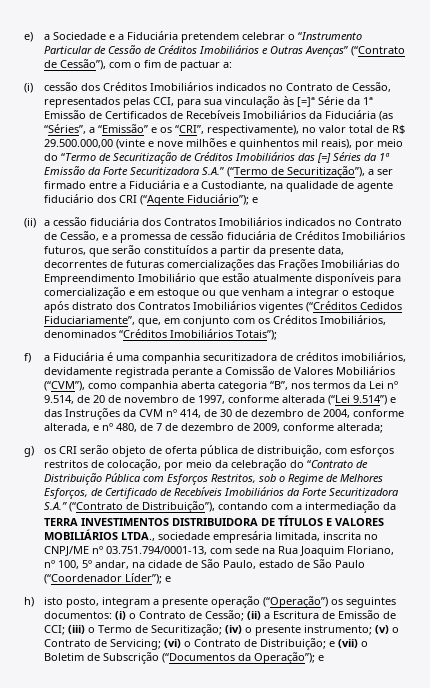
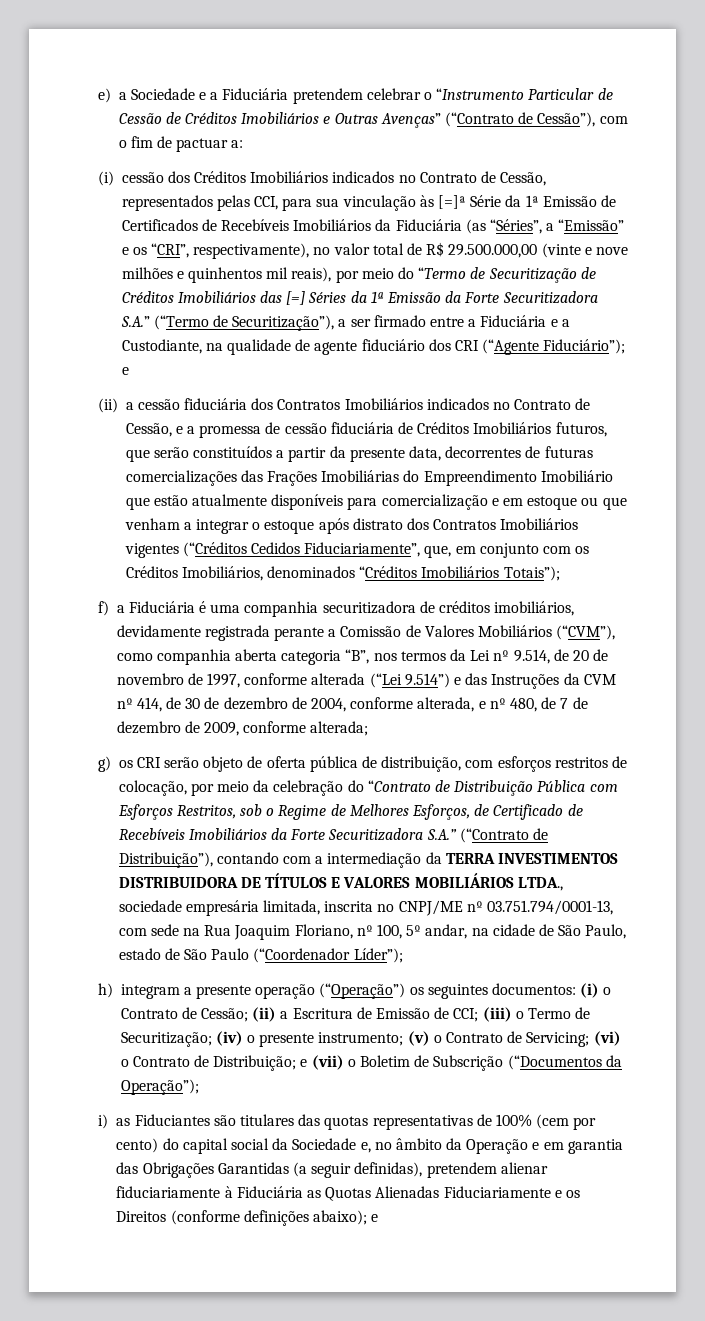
- g) os CRI serão objeto de oferta pública de distribuição, com esforços restritos de colocação, por meio da celebração do “Contrato de Distribuição Pública com Esforços Restritos, sob o Regime de Melhores Esforços, de Certificado de Recebíveis Imobiliários da Forte Securitizadora S.A.” (“Contrato de Distribuição”), contando com a intermediação da TERRA INVESTIMENTOS DISTRIBUIDORA DE TÍTULOS E VALORES MOBILIÁRIOS LTDA., sociedade empresária limitada, inscrita no CNPJ/ME nº 03.751.794/0001-13, com sede na Rua Joaquim Floriano, nº 100, 5º andar, na cidade de São Paulo, estado de São Paulo (“Coordenador Líder”); e
+ g) os CRI serão objeto de oferta pública de distribuição, com esforços restritos de colocação, por meio da celebração do “Contrato de Distribuição Pública com Esforços Restritos, sob o Regime de Melhores Esforços, de Certificado de Recebíveis Imobiliários da Forte Securitizadora S.A.” (“Contrato de Distribuição”), contando com a intermediação da TERRA INVESTIMENTOS DISTRIBUIDORA DE TÍTULOS E VALORES MOBILIÁRIOS LTDA., sociedade empresária limitada, inscrita no CNPJ/ME nº 03.751.794/0001-13, com sede na Rua Joaquim Floriano, nº 100, 5º andar, na cidade de São Paulo, estado de São Paulo (“Coordenador Líder”);
- h) isto posto, integram a presente operação (“Operação”) os seguintes documentos: (i) o Contrato de Cessão; (ii) a Escritura de Emissão de CCI; (iii) o Termo de Securitização; (iv) o presente instrumento; (v) o Contrato de Servicing; (vi) o Contrato de Distribuição; e (vii) o Boletim de Subscrição (“Documentos da Operação”); e
+ h) integram a presente operação (“Operação”) os seguintes documentos: (i) o Contrato de Cessão; (ii) a Escritura de Emissão de CCI; (iii) o Termo de Securitização; (iv) o presente instrumento; (v) o Contrato de Servicing; (vi) o Contrato de Distribuição; e (vii) o Boletim de Subscrição (“Documentos da Operação”);
+ i) as Fiduciantes são titulares das quotas representativas de 100% (cem por cento) do capital social da Sociedade e, no âmbito da Operação e em garantia das Obrigações Garantidas (a seguir definidas), pretendem alienar fiduciariamente à Fiduciária as Quotas Alienadas Fiduciariamente e os Direitos (conforme definições abaixo); e

